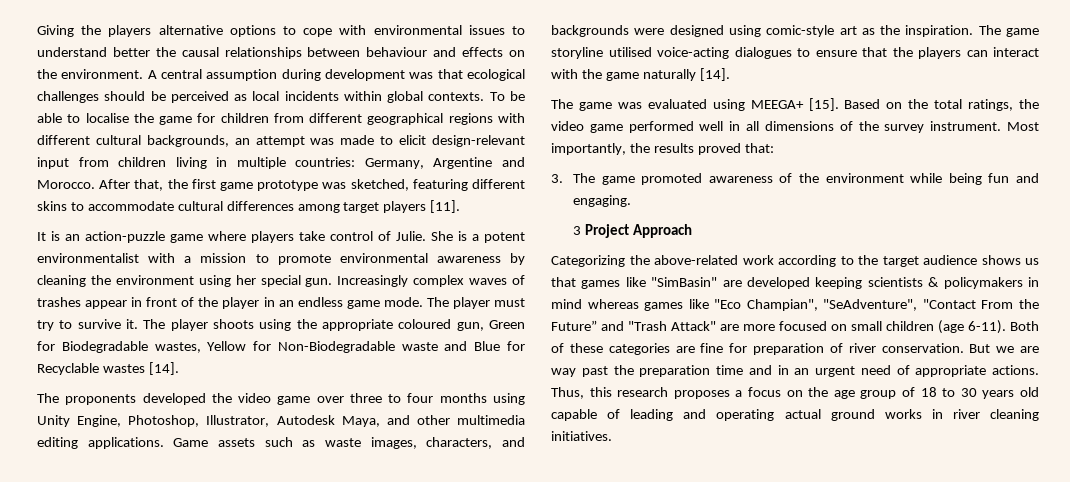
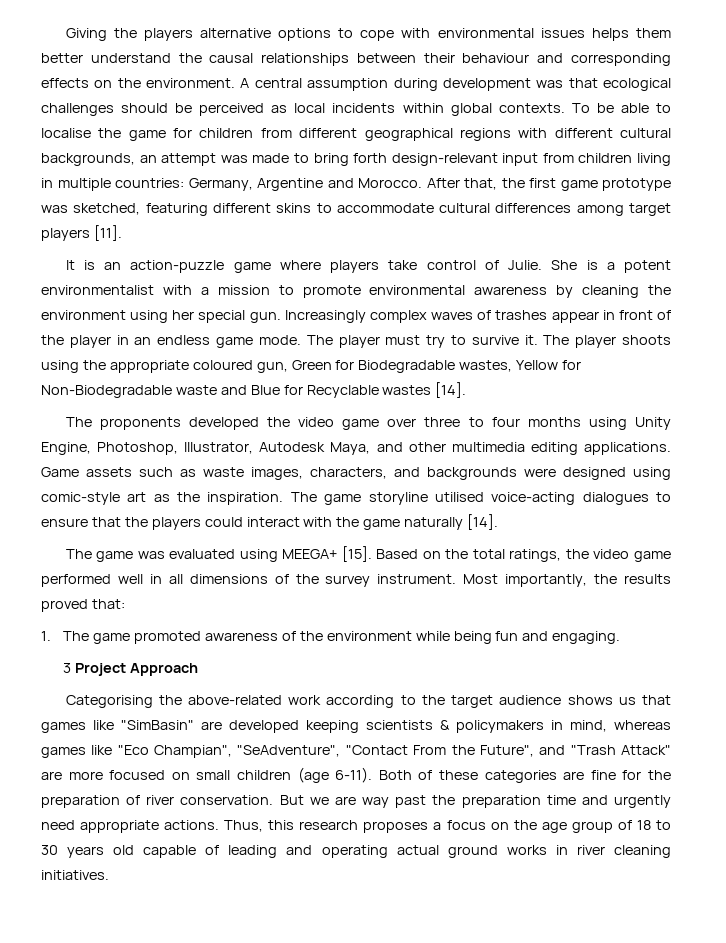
- Giving the players alternative options to cope with environmental issues to understand better the causal relationships between behaviour and effects on the environment.
+ Giving the players alternative options to cope with environmental issues helps them better understand the causal relationships between their behaviour and corresponding effects on the environment.
- To be able to localise the game for children from different geographical regions with different cultural backgrounds, an attempt was made to elicit design-relevant input from children living in multiple countries: Germany, Argentine and Morocco.
+ To be able to localise the game for children from different geographical regions with different cultural backgrounds, an attempt was made to bring forth design-relevant input from children living in multiple countries: Germany, Argentine and Morocco.
- The game storyline utilised voice-acting dialogues to ensure that the players can interact with the game naturally [14].
+ The game storyline utilised voice-acting dialogues to ensure that the players could interact with the game naturally [14].
- 3. The game promoted awareness of the environment while being fun and engaging.
+ 1. The game promoted awareness of the environment while being fun and engaging.
- Categorizing the above-related work according to the target audience shows us that games like "SimBasin" are developed keeping scientists & policymakers in mind whereas games like "Eco Champian", "SeAdventure", "Contact From the Future” and "Trash Attack" are more focused on small children (age 6-11).
+ Categorising the above-related work according to the target audience shows us that games like "SimBasin" are developed keeping scientists & policymakers in mind, whereas games like "Eco Champian", "SeAdventure", "Contact From the Future", and "Trash Attack" are more focused on small children (age 6-11).
- Both of these categories are fine for preparation of river conservation.
+ Both of these categories are fine for the preparation of river conservation.
- But we are way past the preparation time and in an urgent need of appropriate actions.
+ But we are way past the preparation time and urgently need appropriate actions.

